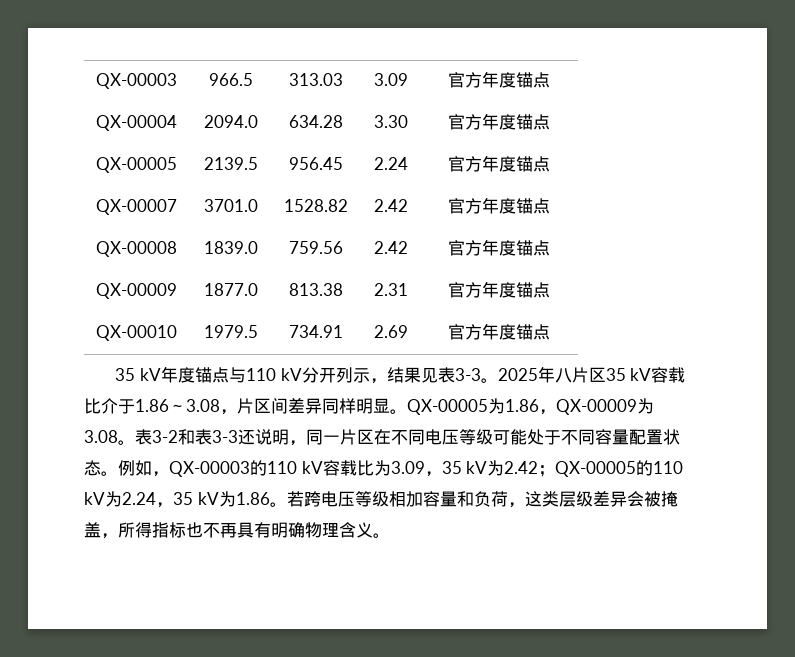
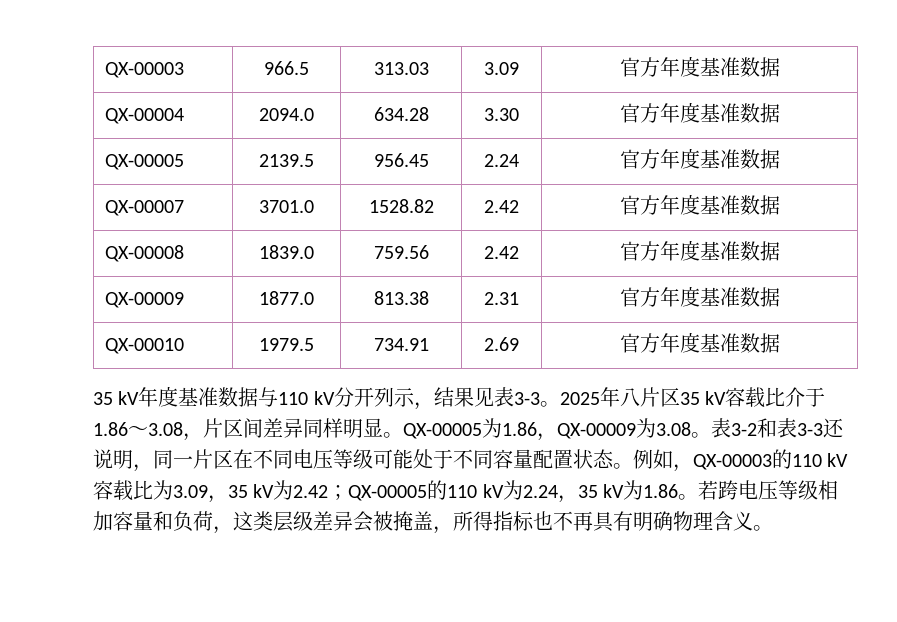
- QX-00003 | 966.5 | 313.03 | 3.09 | 官方年度锚点
+ QX-00003 | 966.5 | 313.03 | 3.09 | 官方年度基准数据
- QX-00004 | 2094.0 | 634.28 | 3.30 | 官方年度锚点
+ QX-00004 | 2094.0 | 634.28 | 3.30 | 官方年度基准数据
- QX-00005 | 2139.5 | 956.45 | 2.24 | 官方年度锚点
+ QX-00005 | 2139.5 | 956.45 | 2.24 | 官方年度基准数据
- QX-00007 | 3701.0 | 1528.82 | 2.42 | 官方年度锚点
+ QX-00007 | 3701.0 | 1528.82 | 2.42 | 官方年度基准数据
- QX-00008 | 1839.0 | 759.56 | 2.42 | 官方年度锚点
+ QX-00008 | 1839.0 | 759.56 | 2.42 | 官方年度基准数据
- QX-00009 | 1877.0 | 813.38 | 2.31 | 官方年度锚点
+ QX-00009 | 1877.0 | 813.38 | 2.31 | 官方年度基准数据
- QX-00010 | 1979.5 | 734.91 | 2.69 | 官方年度锚点
+ QX-00010 | 1979.5 | 734.91 | 2.69 | 官方年度基准数据
- 35 kV年度锚点与110 kV分开列示，结果见表3-3。
+ 35 kV年度基准数据与110 kV分开列示，结果见表3-3。

